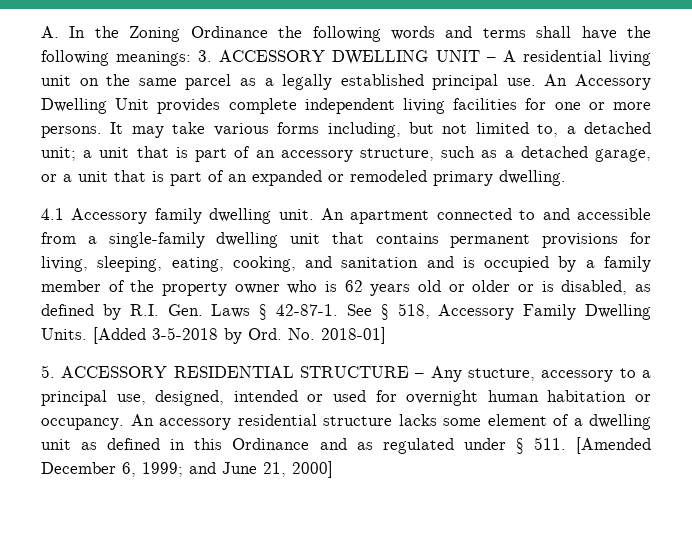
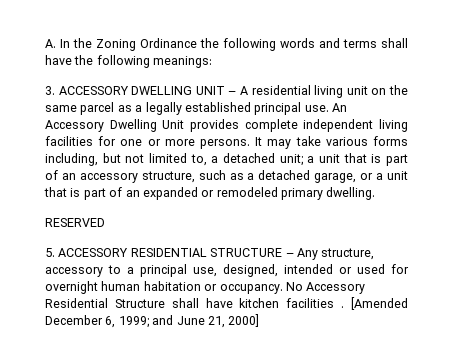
- A. In the Zoning Ordinance the following words and terms shall have the following meanings: 3. ACCESSORY DWELLING UNIT – A residential living unit on the same parcel as a legally established principal use.
+ A. In the Zoning Ordinance the following words and terms shall have the following meanings:
+ 3. ACCESSORY DWELLING UNIT – A residential living unit on the same parcel as a legally established principal use.
- 4.1 Accessory family dwelling unit. An apartment connected to and accessible from a single-family dwelling unit that contains permanent provisions for living, sleeping, eating, cooking, and sanitation and is occupied by a family member of the property owner who is 62 years old or older or is disabled, as defined by R.I. Gen. Laws § 42-87-1. See § 518, Accessory Family Dwelling Units. [Added 3-5-2018 by Ord. No. 2018-01]
+ RESERVED
- 5. ACCESSORY RESIDENTIAL STRUCTURE – Any stucture, accessory to a principal use, designed, intended or used for overnight human habitation or occupancy.
+ 5. ACCESSORY RESIDENTIAL STRUCTURE – Any structure, accessory to a principal use, designed, intended or used for overnight human habitation or occupancy.
- An accessory residential structure lacks some element of a dwelling unit as defined in this Ordinance and as regulated under § 511. [Amended December 6, 1999; and June 21, 2000]
+ No Accessory Residential Structure shall have kitchen facilities . [Amended December 6, 1999; and June 21, 2000]

